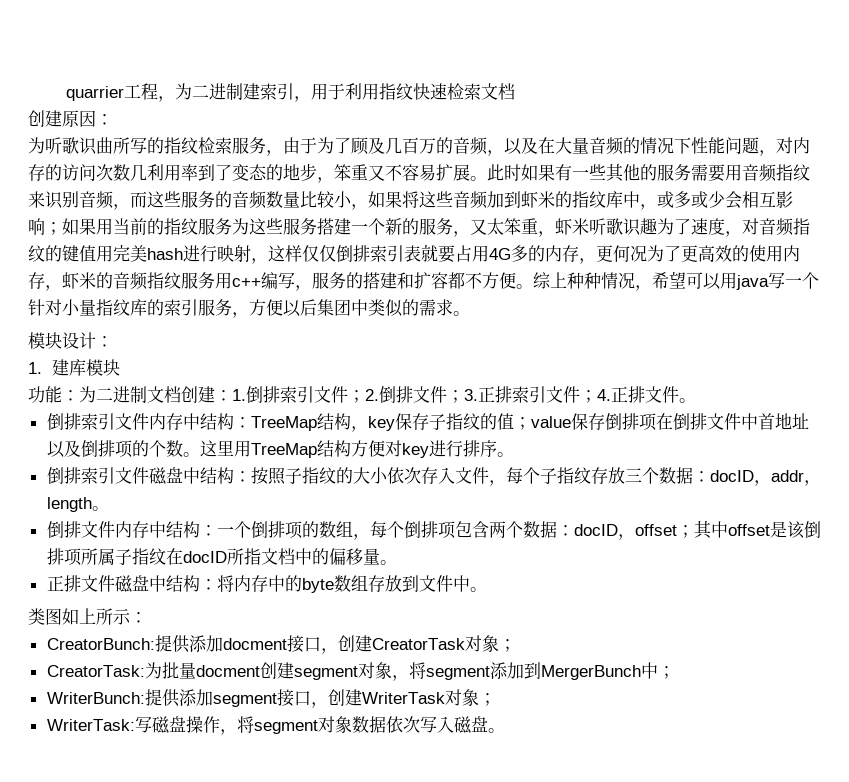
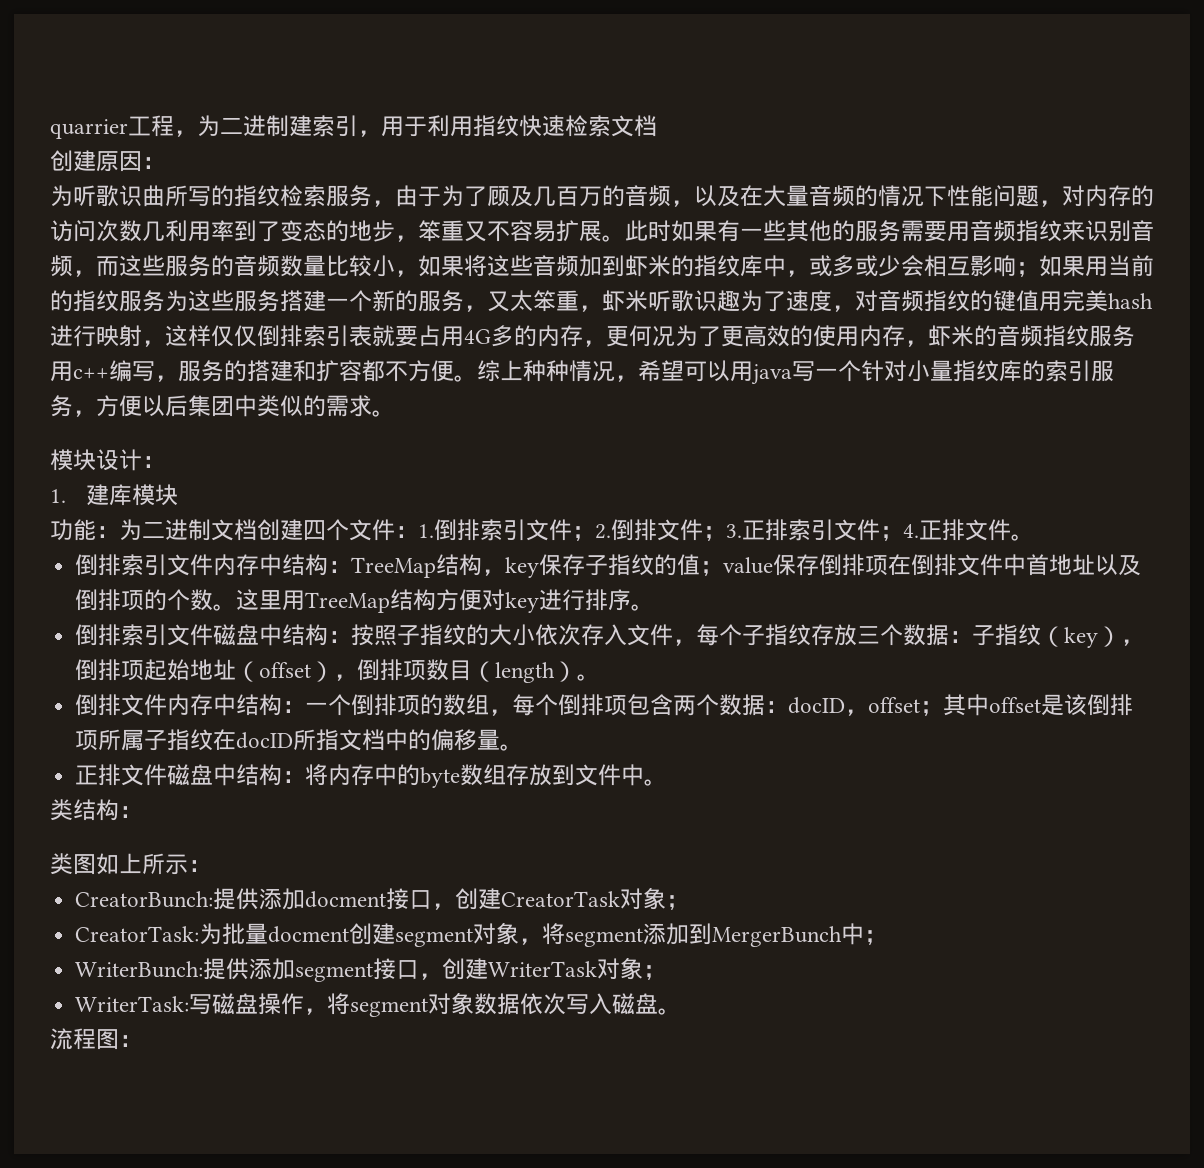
- 功能：为二进制文档创建：1.倒排索引文件；2.倒排文件；3.正排索引文件；4.正排文件。
+ 功能：为二进制文档创建四个文件：1.倒排索引文件；2.倒排文件；3.正排索引文件；4.正排文件。
- 倒排索引文件磁盘中结构：按照子指纹的大小依次存入文件，每个子指纹存放三个数据：docID，addr，length。
+ 倒排索引文件磁盘中结构：按照子指纹的大小依次存入文件，每个子指纹存放三个数据：子指纹（key），倒排项起始地址（offset），倒排项数目（length）。
+ 类结构：
+ 流程图：

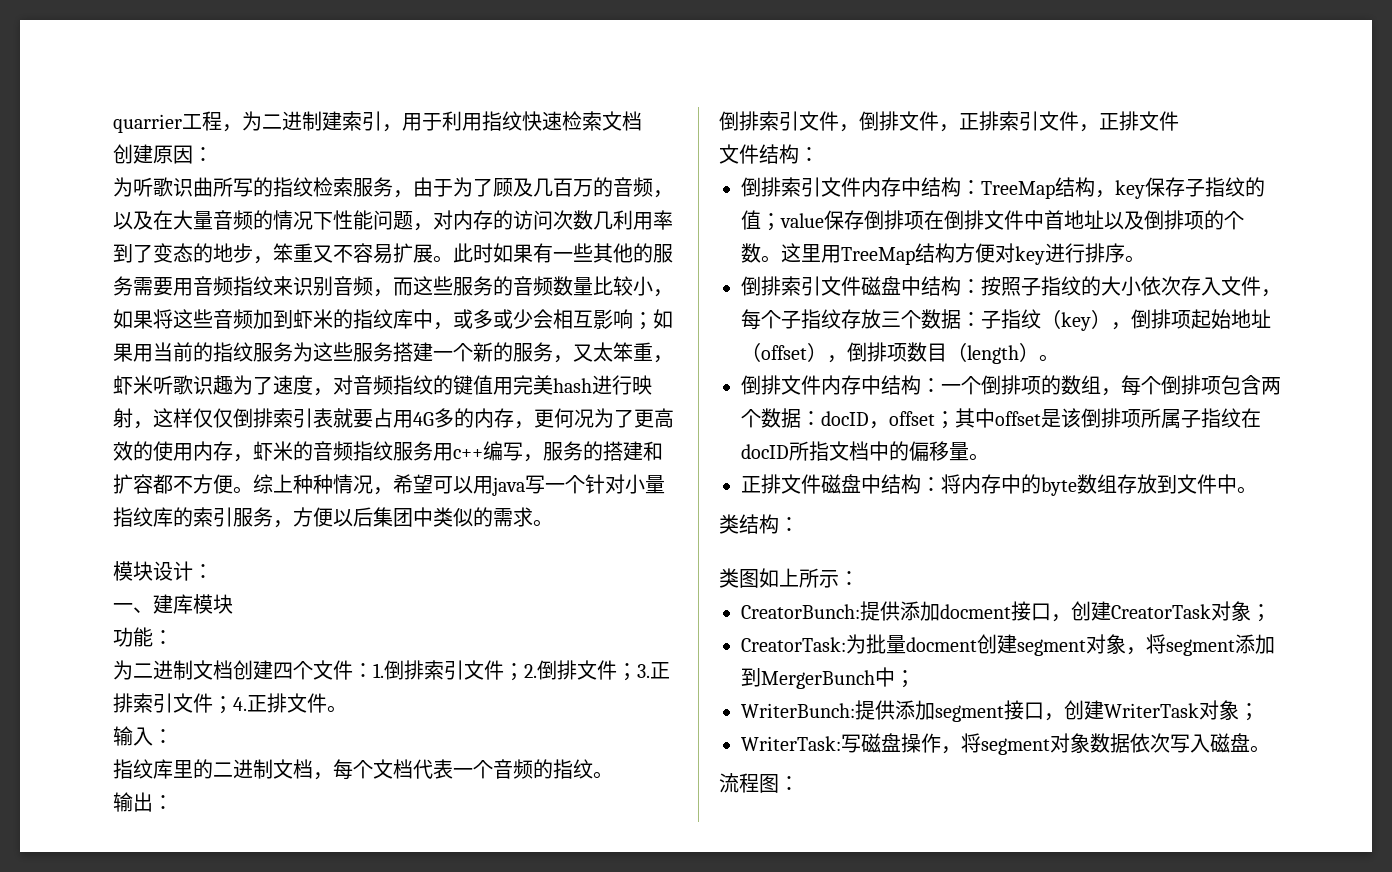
- 1.建库模块
+ 一、建库模块
- 功能：为二进制文档创建四个文件：1.倒排索引文件；2.倒排文件；3.正排索引文件；4.正排文件。
+ 功能：
+ 为二进制文档创建四个文件：1.倒排索引文件；2.倒排文件；3.正排索引文件；4.正排文件。
+ 输入：
+ 指纹库里的二进制文档，每个文档代表一个音频的指纹。
+ 输出：
+ 倒排索引文件，倒排文件，正排索引文件，正排文件
+ 文件结构：

